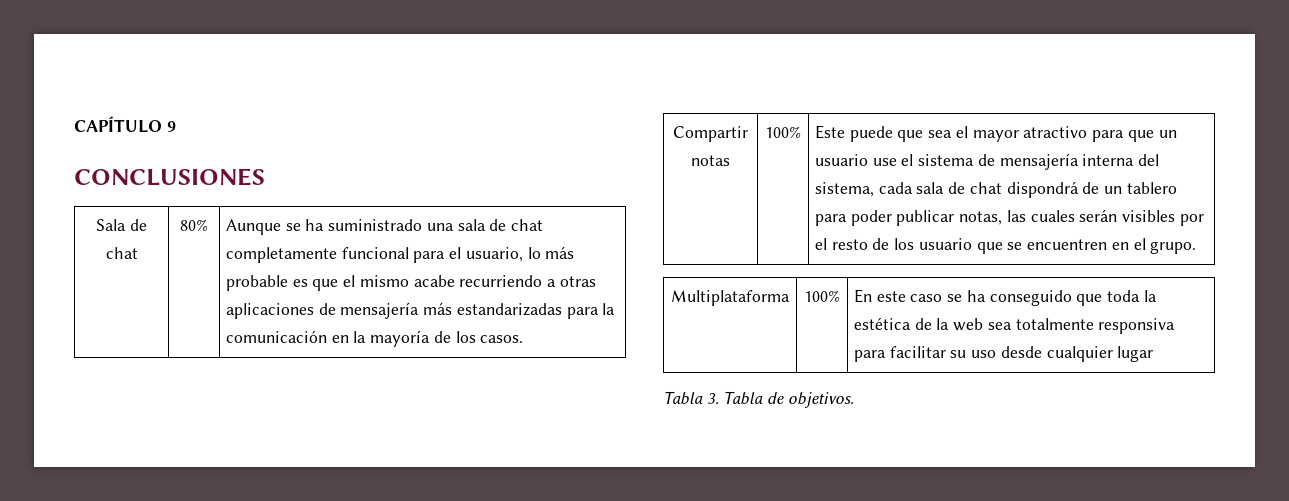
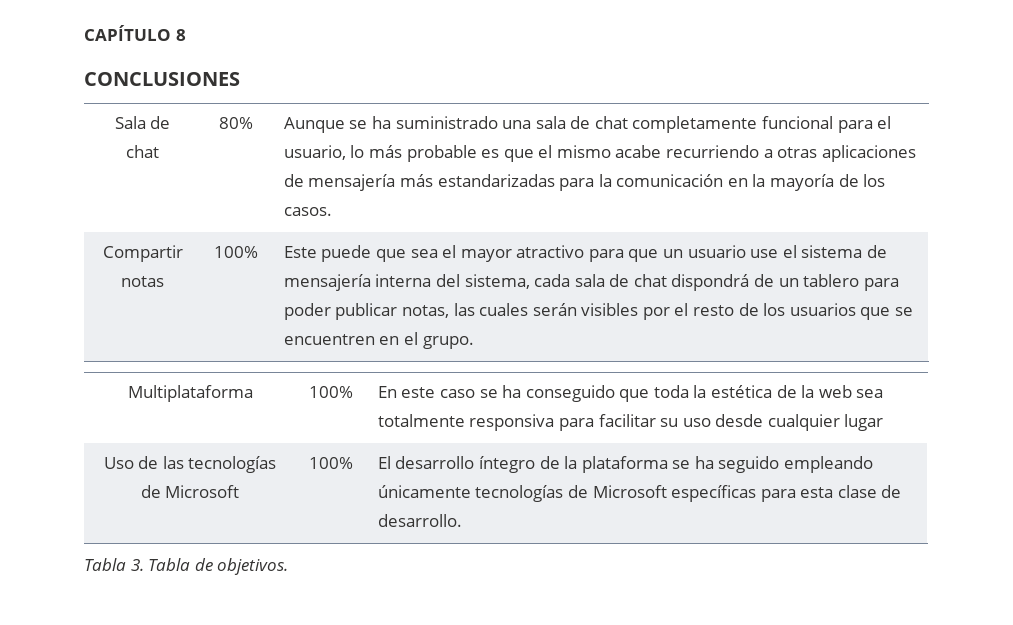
- CAPÍTULO 9
+ CAPÍTULO 8
- Este puede que sea el mayor atractivo para que un usuario use el sistema de mensajería interna del sistema, cada sala de chat dispondrá de un tablero para poder publicar notas, las cuales serán visibles por el resto de los usuario que se encuentren en el grupo.
+ Este puede que sea el mayor atractivo para que un usuario use el sistema de mensajería interna del sistema, cada sala de chat dispondrá de un tablero para poder publicar notas, las cuales serán visibles por el resto de los usuarios que se encuentren en el grupo.
+ Uso de las tecnologías de Microsoft | 100% | El desarrollo íntegro de la plataforma se ha seguido empleando únicamente tecnologías de Microsoft específicas para esta clase de desarrollo.

